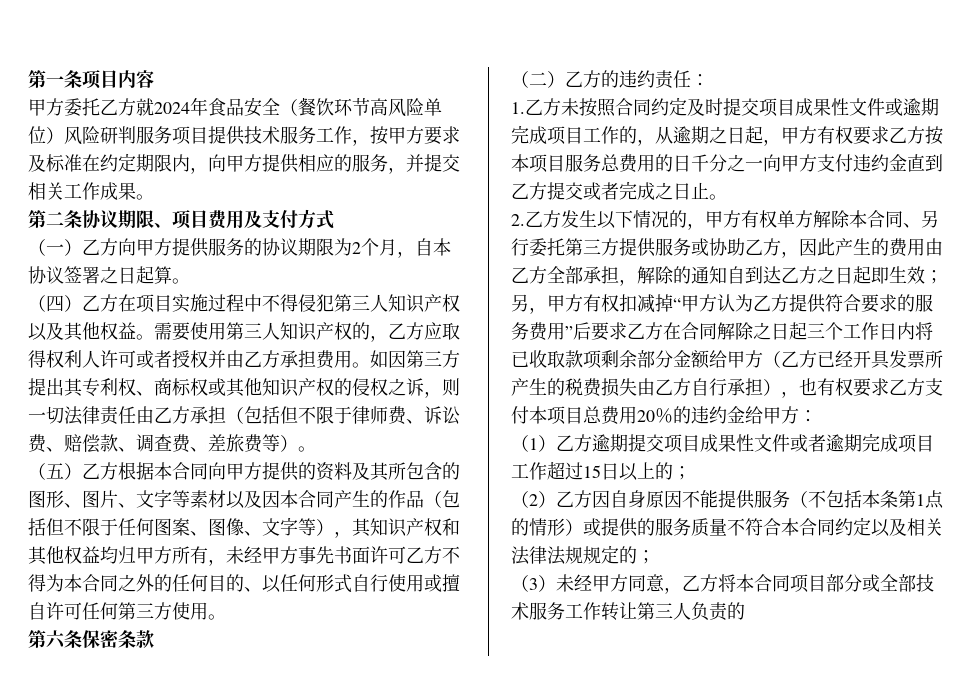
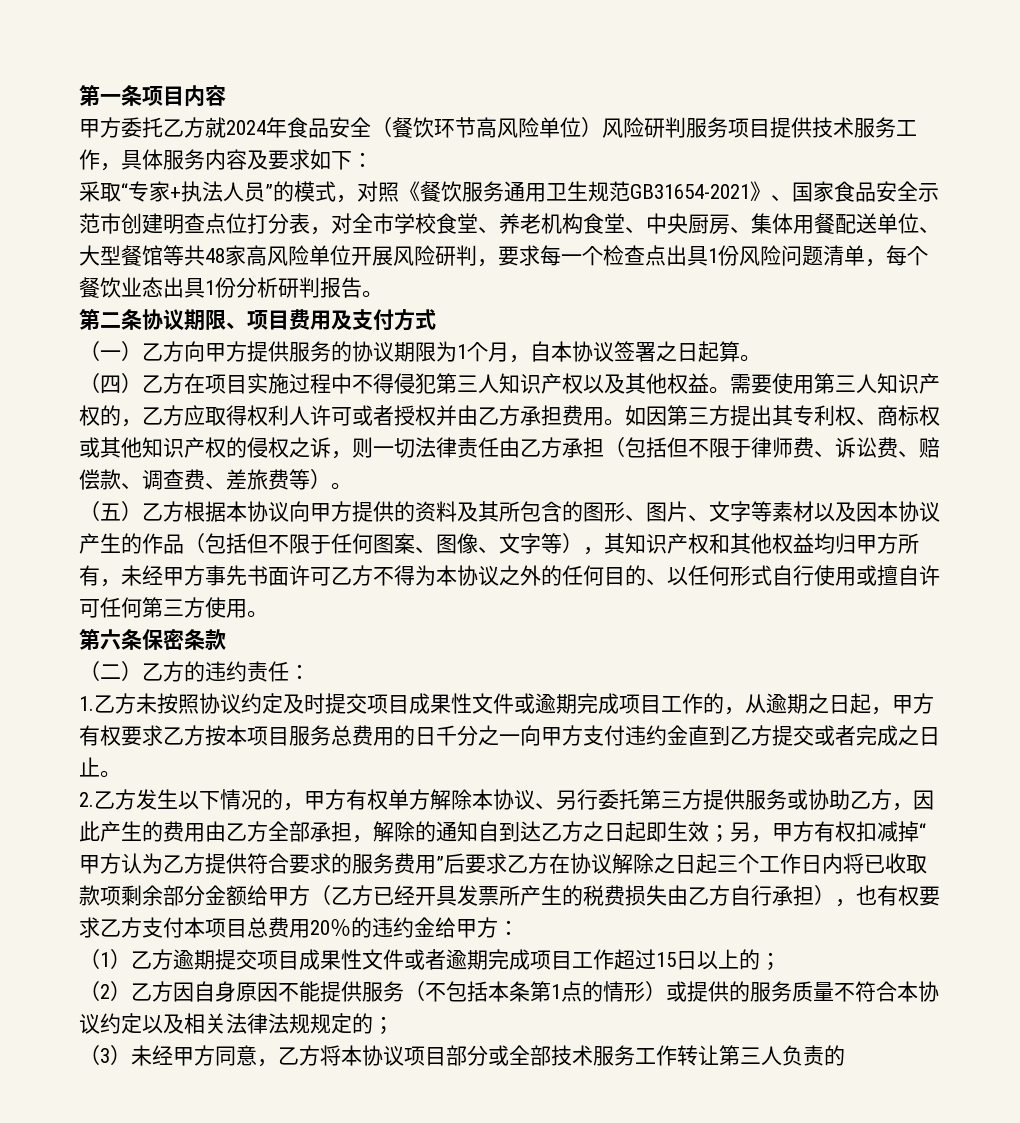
- 甲方委托乙方就2024年食品安全（餐饮环节高风险单位）风险研判服务项目提供技术服务工作，按甲方要求及标准在约定期限内，向甲方提供相应的服务，并提交相关工作成果。
+ 甲方委托乙方就2024年食品安全（餐饮环节高风险单位）风险研判服务项目提供技术服务工作，具体服务内容及要求如下：
+ 采取“专家+执法人员”的模式，对照《餐饮服务通用卫生规范GB31654-2021》、国家食品安全示范市创建明查点位打分表，对全市学校食堂、养老机构食堂、中央厨房、集体用餐配送单位、大型餐馆等共48家高风险单位开展风险研判，要求每一个检查点出具1份风险问题清单，每个餐饮业态出具1份分析研判报告。
- （一）乙方向甲方提供服务的协议期限为2个月，自本协议签署之日起算。
+ （一）乙方向甲方提供服务的协议期限为1个月，自本协议签署之日起算。
- （五）乙方根据本合同向甲方提供的资料及其所包含的图形、图片、文字等素材以及因本合同产生的作品（包括但不限于任何图案、图像、文字等），其知识产权和其他权益均归甲方所有，未经甲方事先书面许可乙方不得为本合同之外的任何目的、以任何形式自行使用或擅自许可任何第三方使用。
+ （五）乙方根据本协议向甲方提供的资料及其所包含的图形、图片、文字等素材以及因本协议产生的作品（包括但不限于任何图案、图像、文字等），其知识产权和其他权益均归甲方所有，未经甲方事先书面许可乙方不得为本协议之外的任何目的、以任何形式自行使用或擅自许可任何第三方使用。
- 1.乙方未按照合同约定及时提交项目成果性文件或逾期完成项目工作的，从逾期之日起，甲方有权要求乙方按本项目服务总费用的日千分之一向甲方支付违约金直到乙方提交或者完成之日止。
+ 1.乙方未按照协议约定及时提交项目成果性文件或逾期完成项目工作的，从逾期之日起，甲方有权要求乙方按本项目服务总费用的日千分之一向甲方支付违约金直到乙方提交或者完成之日止。
- 2.乙方发生以下情况的，甲方有权单方解除本合同、另行委托第三方提供服务或协助乙方，因此产生的费用由乙方全部承担，解除的通知自到达乙方之日起即生效；
+ 2.乙方发生以下情况的，甲方有权单方解除本协议、另行委托第三方提供服务或协助乙方，因此产生的费用由乙方全部承担，解除的通知自到达乙方之日起即生效；
- 另，甲方有权扣减掉“甲方认为乙方提供符合要求的服务费用”后要求乙方在合同解除之日起三个工作日内将已收取款项剩余部分金额给甲方（乙方已经开具发票所产生的税费损失由乙方自行承担），也有权要求乙方支付本项目总费用20％的违约金给甲方：
+ 另，甲方有权扣减掉“甲方认为乙方提供符合要求的服务费用”后要求乙方在协议解除之日起三个工作日内将已收取款项剩余部分金额给甲方（乙方已经开具发票所产生的税费损失由乙方自行承担），也有权要求乙方支付本项目总费用20％的违约金给甲方：
- （2）乙方因自身原因不能提供服务（不包括本条第1点的情形）或提供的服务质量不符合本合同约定以及相关法律法规规定的；
+ （2）乙方因自身原因不能提供服务（不包括本条第1点的情形）或提供的服务质量不符合本协议约定以及相关法律法规规定的；
- （3）未经甲方同意，乙方将本合同项目部分或全部技术服务工作转让第三人负责的
+ （3）未经甲方同意，乙方将本协议项目部分或全部技术服务工作转让第三人负责的

